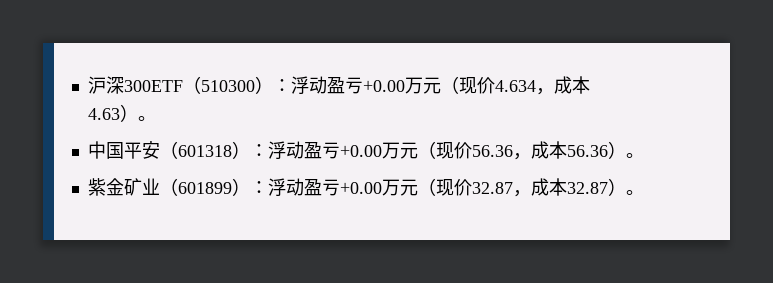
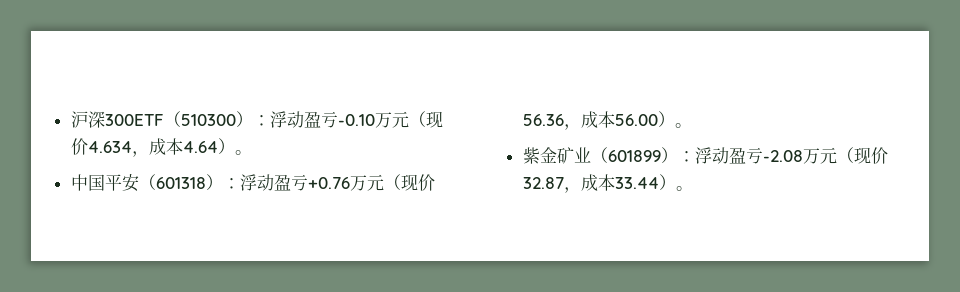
- 沪深300ETF（510300）：浮动盈亏+0.00万元（现价4.634，成本4.63）。
+ 沪深300ETF（510300）：浮动盈亏-0.10万元（现价4.634，成本4.64）。
- 中国平安（601318）：浮动盈亏+0.00万元（现价56.36，成本56.36）。
+ 中国平安（601318）：浮动盈亏+0.76万元（现价56.36，成本56.00）。
- 紫金矿业（601899）：浮动盈亏+0.00万元（现价32.87，成本32.87）。
+ 紫金矿业（601899）：浮动盈亏-2.08万元（现价32.87，成本33.44）。

